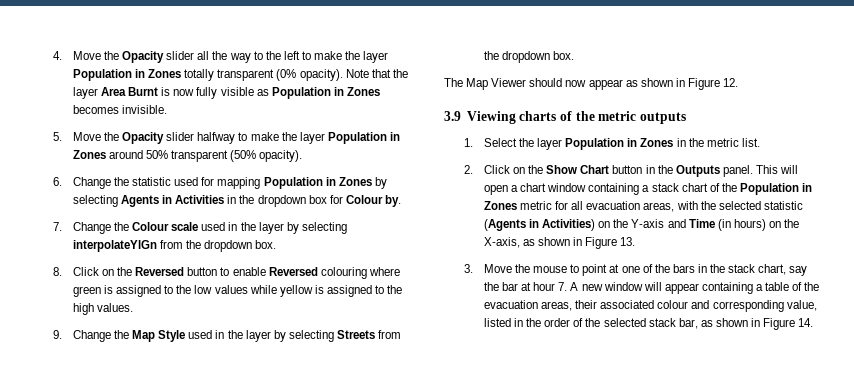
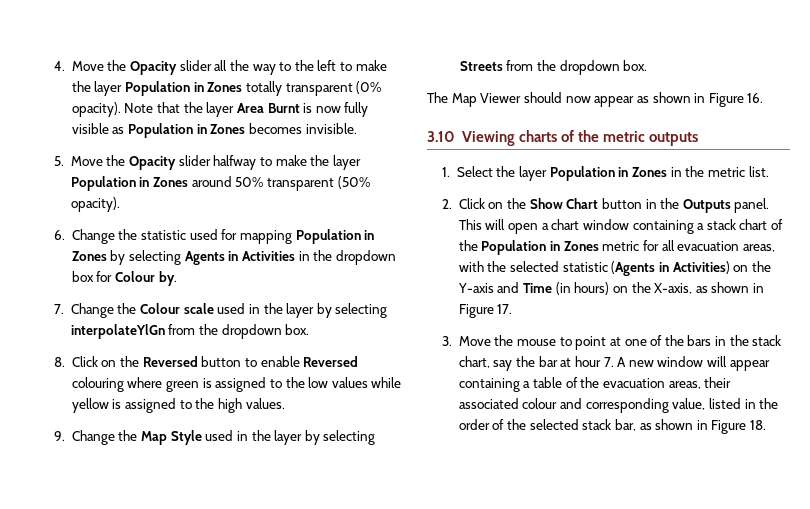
- The Map Viewer should now appear as shown in Figure 12.
- 3.9 Viewing charts of the metric outputs
+ The Map Viewer should now appear as shown in Figure 16.
+ 3.10 Viewing charts of the metric outputs
- This will open a chart window containing a stack chart of the Population in Zones metric for all evacuation areas, with the selected statistic (Agents in Activities) on the Y-axis and Time (in hours) on the X-axis, as shown in Figure 13.
+ This will open a chart window containing a stack chart of the Population in Zones metric for all evacuation areas, with the selected statistic (Agents in Activities) on the Y-axis and Time (in hours) on the X-axis, as shown in Figure 17.
- 3. Move the mouse to point at one of the bars in the stack chart, say the bar at hour 7. A new window will appear containing a table of the evacuation areas, their associated colour and corresponding value, listed in the order of the selected stack bar, as shown in Figure 14.
+ 3. Move the mouse to point at one of the bars in the stack chart, say the bar at hour 7. A new window will appear containing a table of the evacuation areas, their associated colour and corresponding value, listed in the order of the selected stack bar, as shown in Figure 18.

